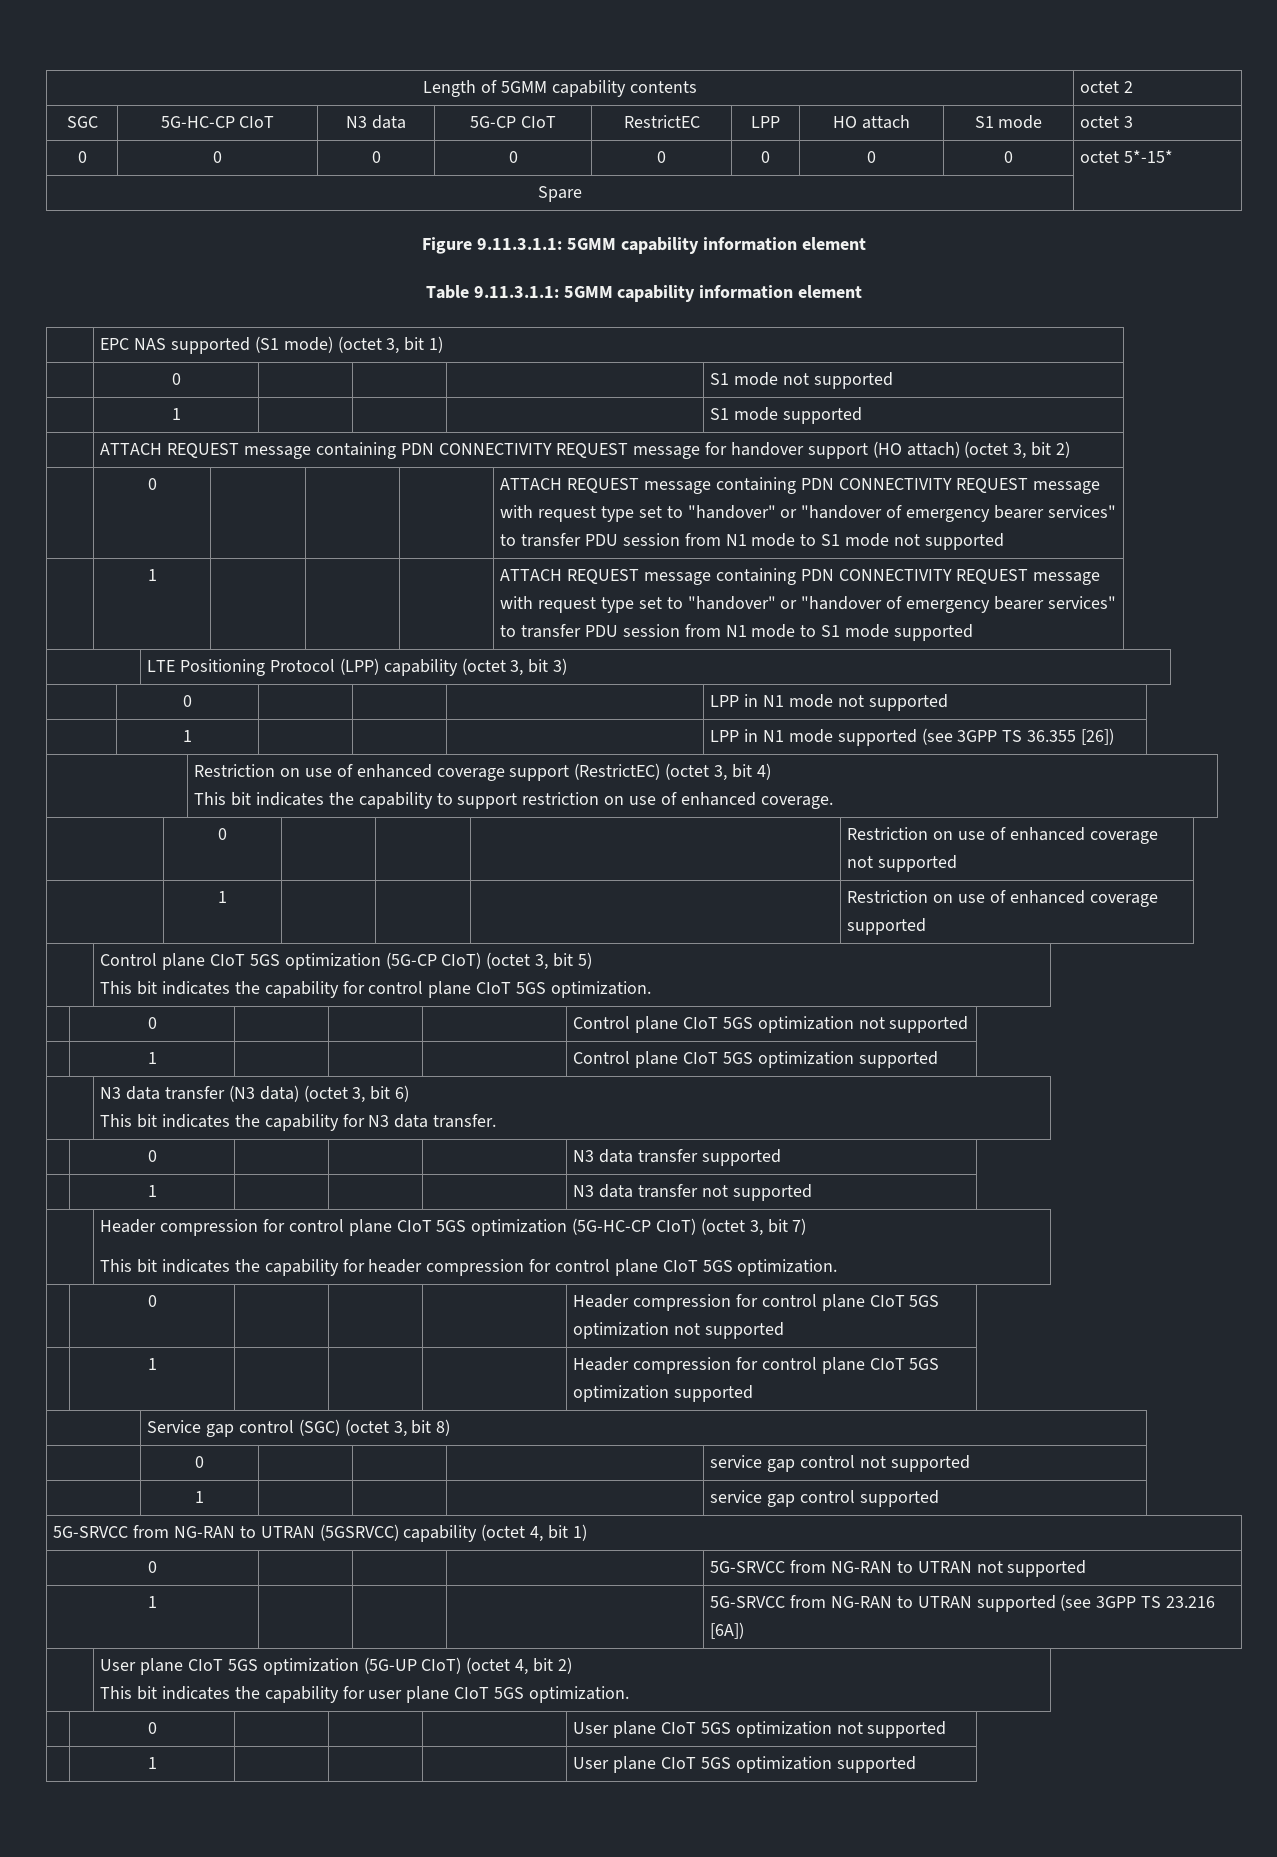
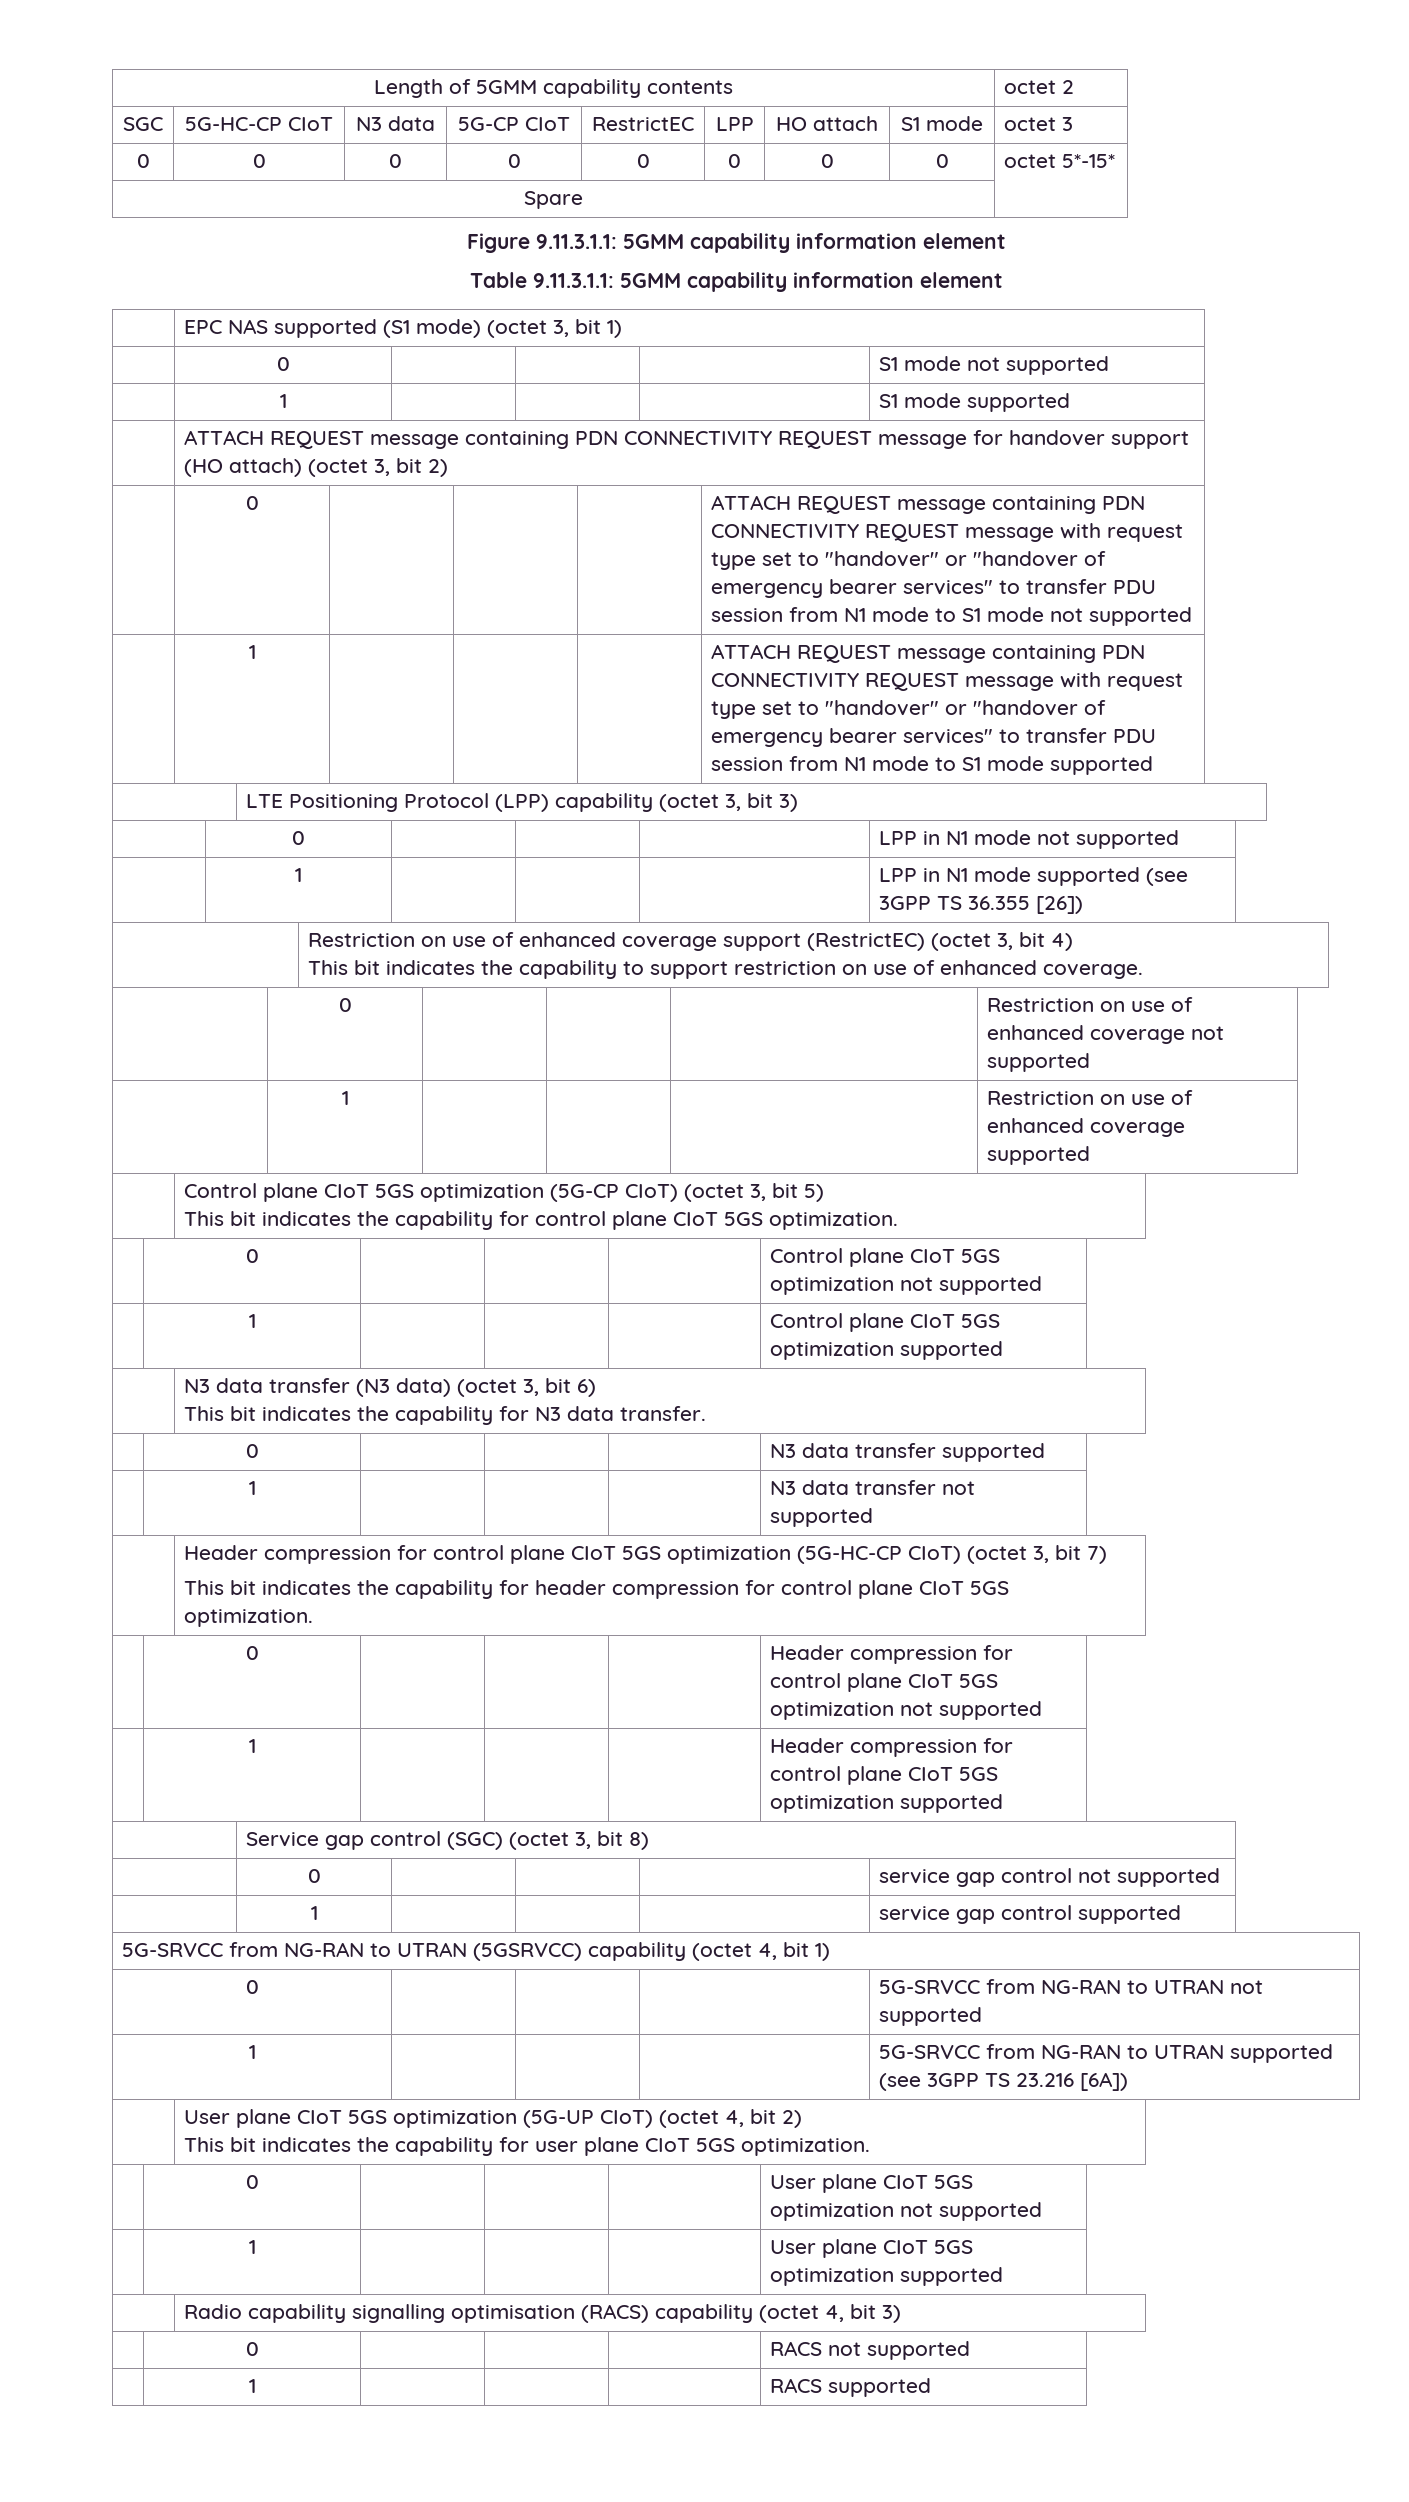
+ | Radio capability signalling optimisation (RACS) capability (octet 4, bit 3)
+ | 0 | | | | RACS not supported
+ | 1 | | | | RACS supported

